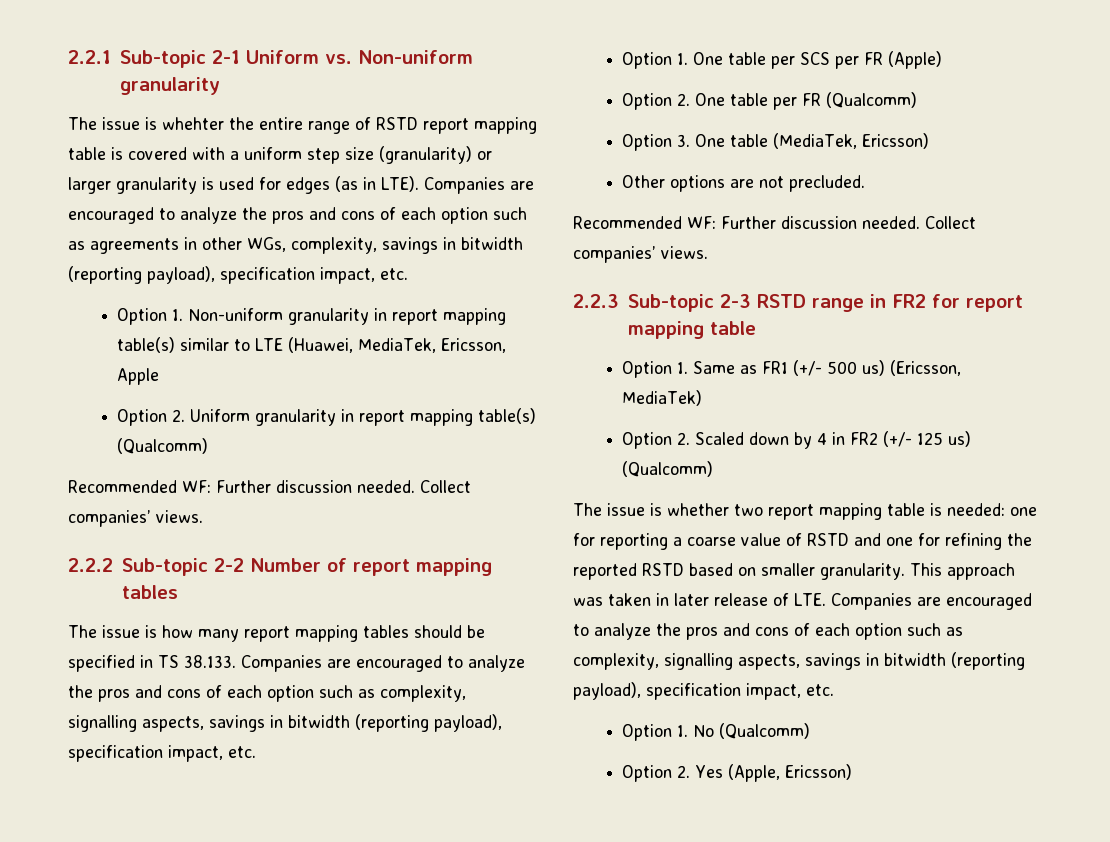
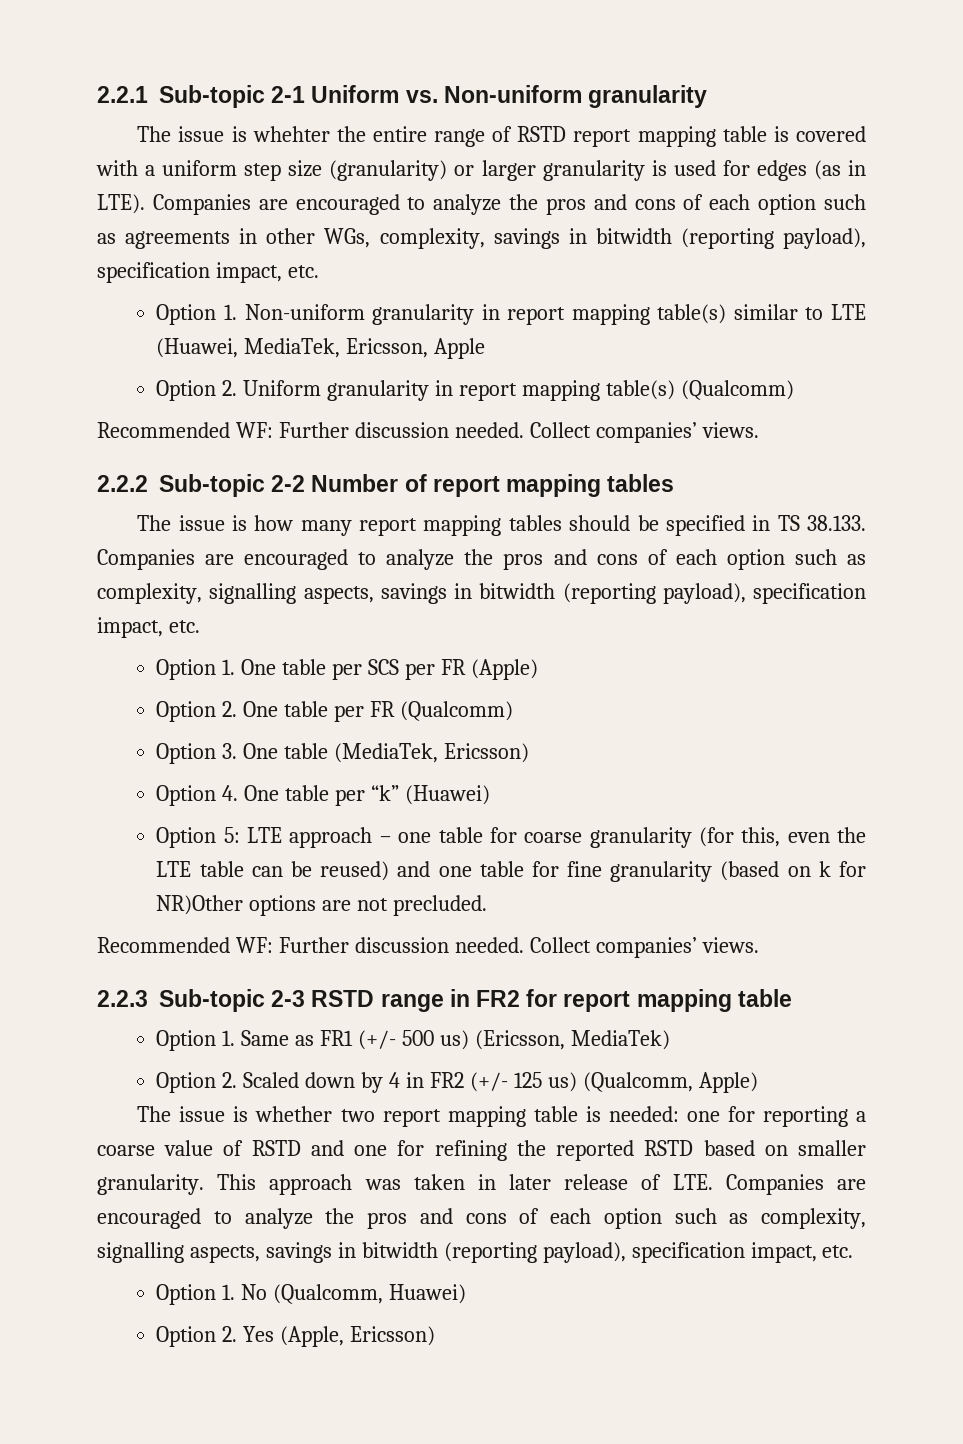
- Other options are not precluded.
+ Option 4. One table per “k” (Huawei)
+ Option 5: LTE approach – one table for coarse granularity (for this, even the LTE table can be reused) and one table for fine granularity (based on k for NR)Other options are not precluded.
- Option 2. Scaled down by 4 in FR2 (+/- 125 us) (Qualcomm)
+ Option 2. Scaled down by 4 in FR2 (+/- 125 us) (Qualcomm, Apple)
- Option 1. No (Qualcomm)
+ Option 1. No (Qualcomm, Huawei)

